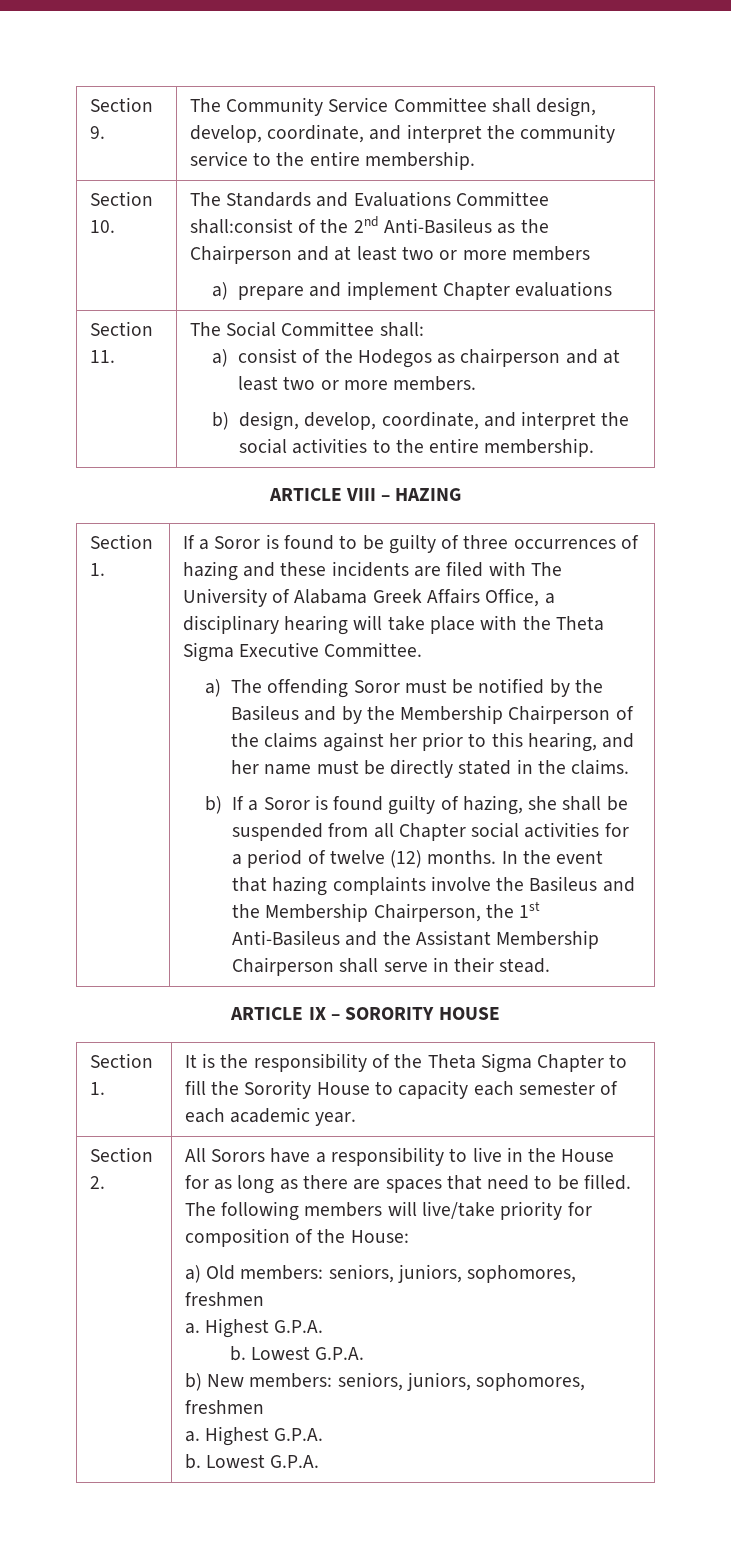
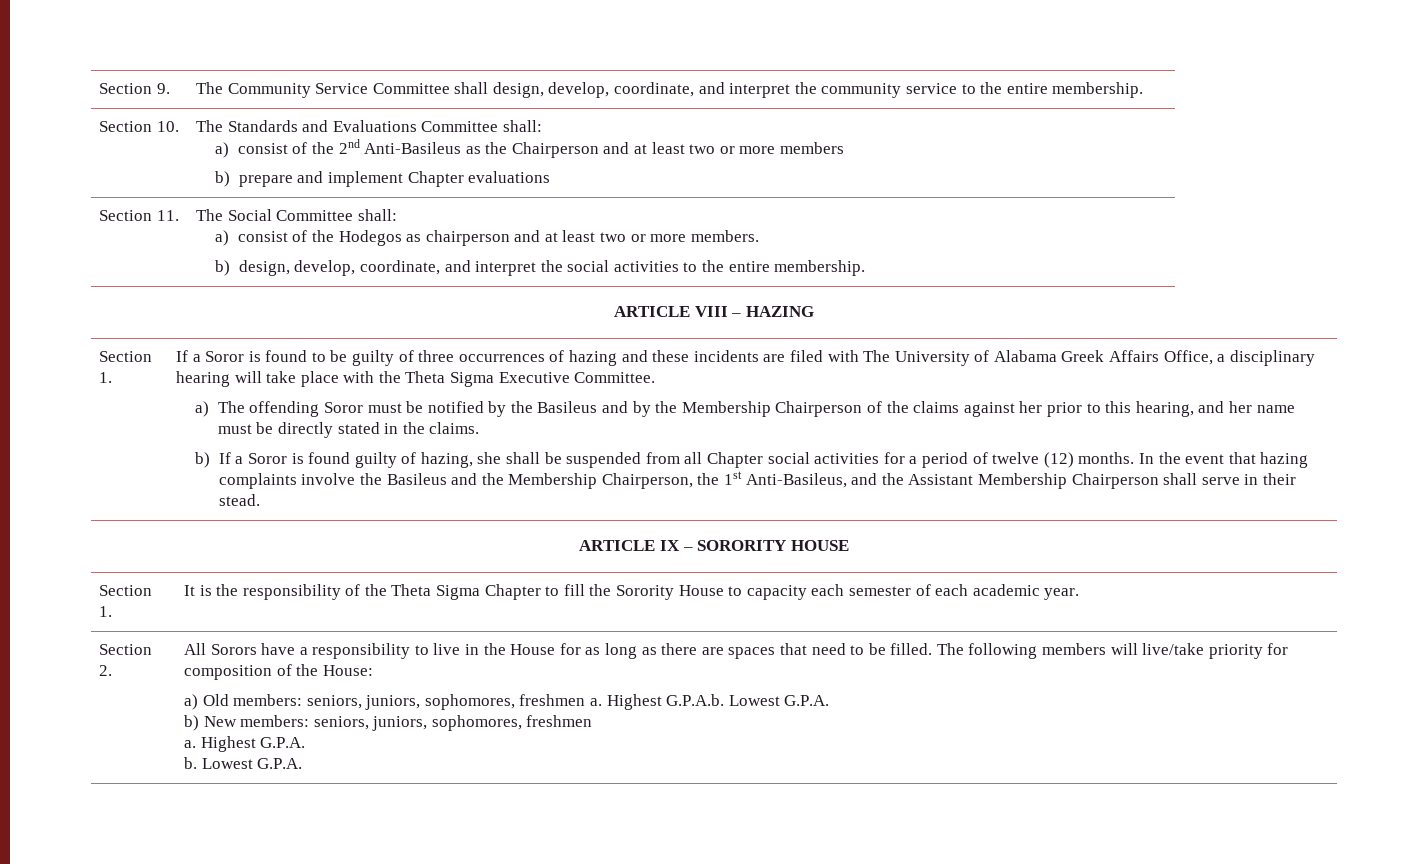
- Section 10. | The Standards and Evaluations Committee shall:consist of the 2nd Anti-Basileus as the Chairperson and at least two or more members
- a) prepare and implement Chapter evaluations
+ Section 10. | The Standards and Evaluations Committee shall:
+ a) consist of the 2nd Anti-Basileus as the Chairperson and at least two or more members
+ b) prepare and implement Chapter evaluations
- In the event that hazing complaints involve the Basileus and the Membership Chairperson, the 1st Anti-Basileus and the Assistant Membership Chairperson shall serve in their stead.
+ In the event that hazing complaints involve the Basileus and the Membership Chairperson, the 1st Anti-Basileus, and the Assistant Membership Chairperson shall serve in their stead.
- a) Old members: seniors, juniors, sophomores, freshmen
- a. Highest G.P.A.
- b. Lowest G.P.A.
+ a) Old members: seniors, juniors, sophomores, freshmen a. Highest G.P.A.b. Lowest G.P.A.

